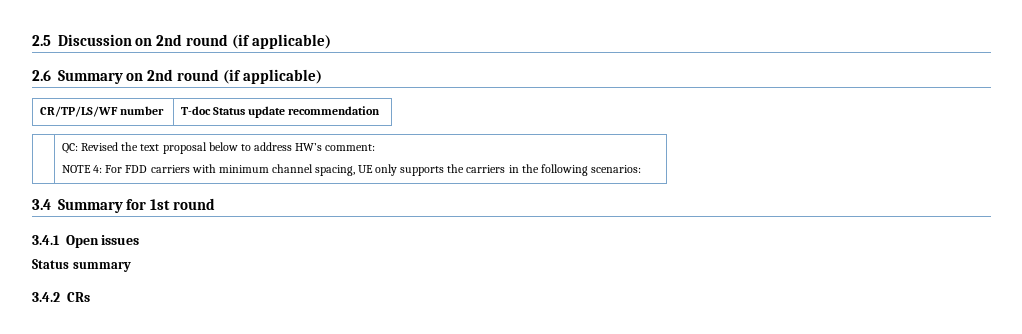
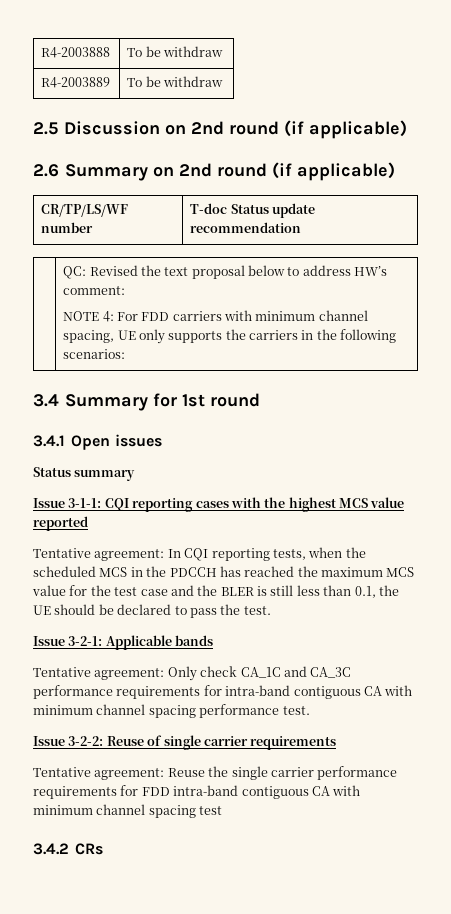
+ R4-2003888 | To be withdraw
+ R4-2003889 | To be withdraw
+ Issue 3-1-1: CQI reporting cases with the highest MCS value reported
+ Tentative agreement: In CQI reporting tests, when the scheduled MCS in the PDCCH has reached the maximum MCS value for the test case and the BLER is still less than 0.1, the UE should be declared to pass the test.
+ Issue 3-2-1: Applicable bands
+ Tentative agreement: Only check CA_1C and CA_3C performance requirements for intra-band contiguous CA with minimum channel spacing performance test.
+ Issue 3-2-2: Reuse of single carrier requirements
+ Tentative agreement: Reuse the single carrier performance requirements for FDD intra-band contiguous CA with minimum channel spacing test

